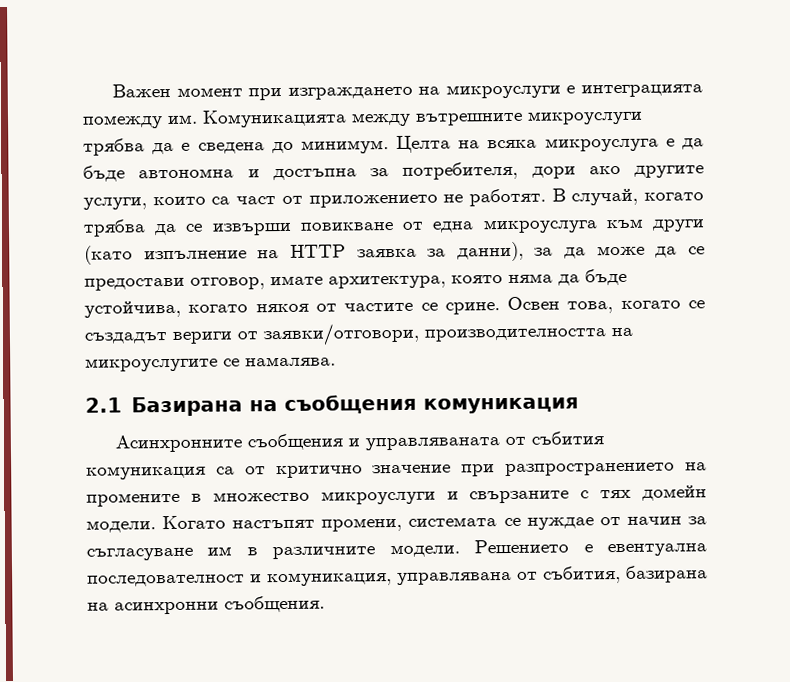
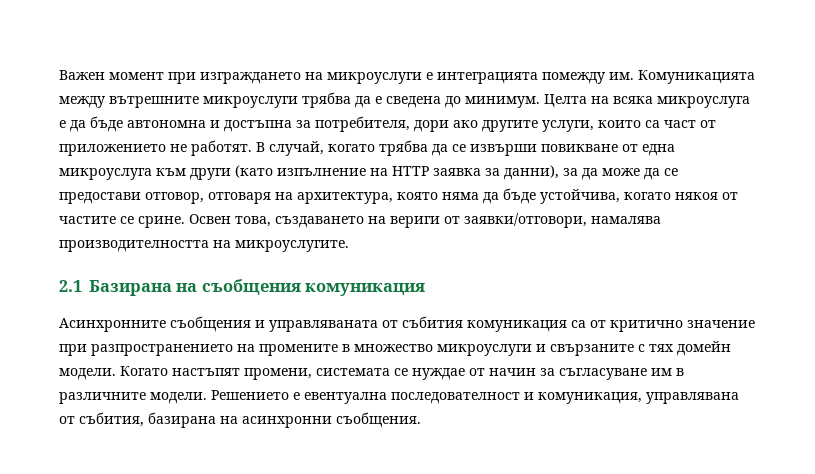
- В случай, когато трябва да се извърши повикване от една микроуслуга към други (като изпълнение на HTTP заявка за данни), за да може да се предостави отговор, имате архитектура, която няма да бъде устойчива, когато някоя от частите се срине.
+ В случай, когато трябва да се извърши повикване от една микроуслуга към други (като изпълнение на HTTP заявка за данни), за да може да се предостави отговор, отговаря на архитектура, която няма да бъде устойчива, когато някоя от частите се срине.
- Освен това, когато се създадът вериги от заявки/отговори, производителността на микроуслугите се намалява.
+ Освен това, създаването на вериги от заявки/отговори, намалява производителността на микроуслугите.

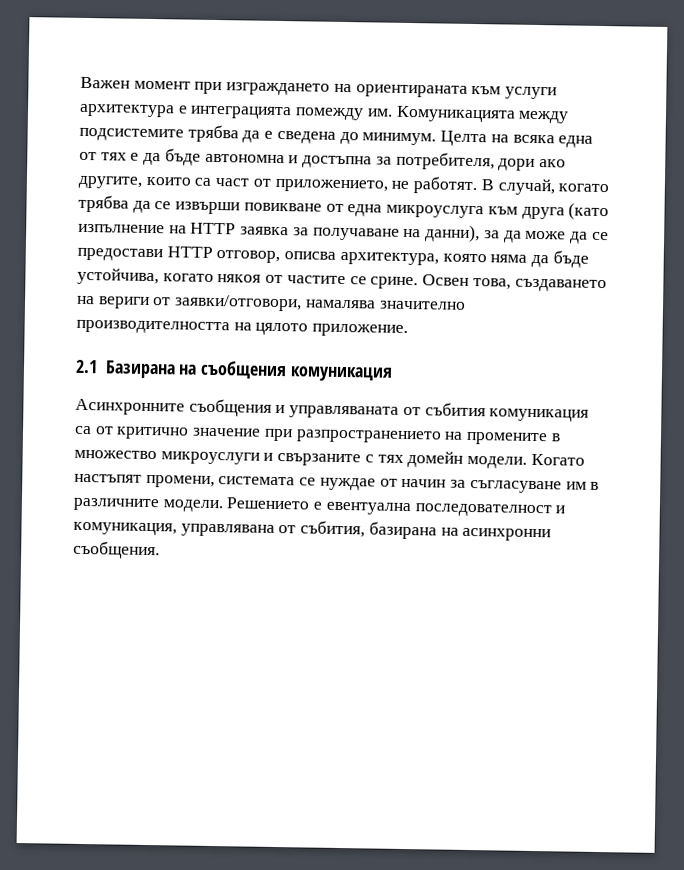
- Важен момент при изграждането на микроуслуги е интеграцията помежду им. Комуникацията между вътрешните микроуслуги трябва да е сведена до минимум.
+ Важен момент при изграждането на ориентираната към услуги архитектура е интеграцията помежду им. Комуникацията между подсистемите трябва да е сведена до минимум.
- Целта на всяка микроуслуга е да бъде автономна и достъпна за потребителя, дори ако другите услуги, които са част от приложението не работят.
+ Целта на всяка една от тях е да бъде автономна и достъпна за потребителя, дори ако другите, които са част от приложението, не работят.
- В случай, когато трябва да се извърши повикване от една микроуслуга към други (като изпълнение на HTTP заявка за данни), за да може да се предостави отговор, отговаря на архитектура, която няма да бъде устойчива, когато някоя от частите се срине.
+ В случай, когато трябва да се извърши повикване от една микроуслуга към друга (като изпълнение на HTTP заявка за получаване на данни), за да може да се предостави HTTP отговор, описва архитектура, която няма да бъде устойчива, когато някоя от частите се срине.
- Освен това, създаването на вериги от заявки/отговори, намалява производителността на микроуслугите.
+ Освен това, създаването на вериги от заявки/отговори, намалява значително производителността на цялото приложение.

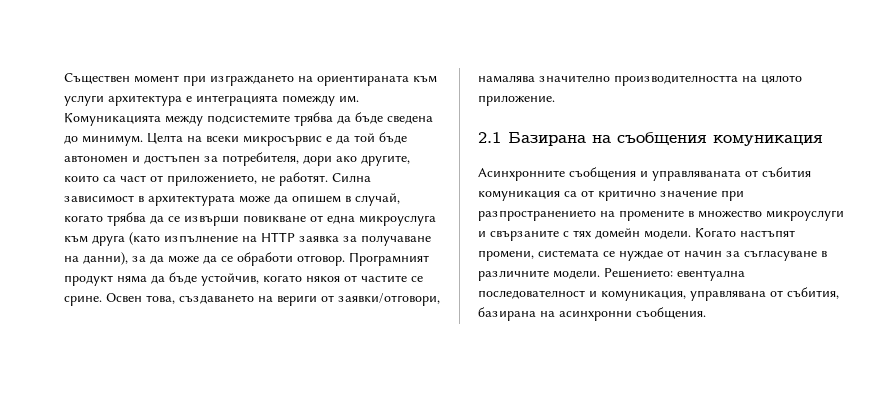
- Важен момент при изграждането на ориентираната към услуги архитектура е интеграцията помежду им. Комуникацията между подсистемите трябва да е сведена до минимум.
+ Съществен момент при изграждането на ориентираната към услуги архитектура е интеграцията помежду им. Комуникацията между подсистемите трябва да бъде сведена до минимум.
- Целта на всяка една от тях е да бъде автономна и достъпна за потребителя, дори ако другите, които са част от приложението, не работят.
+ Целта на всеки микросървис е да той бъде автономен и достъпен за потребителя, дори ако другите, които са част от приложението, не работят.
- В случай, когато трябва да се извърши повикване от една микроуслуга към друга (като изпълнение на HTTP заявка за получаване на данни), за да може да се предостави HTTP отговор, описва архитектура, която няма да бъде устойчива, когато някоя от частите се срине.
+ Силна зависимост в архитектурата може да опишем в случай, когато трябва да се извърши повикване от една микроуслуга към друга (като изпълнение на HTTP заявка за получаване на данни), за да може да се обработи отговор. Програмният продукт няма да бъде устойчив, когато някоя от частите се срине.
- Когато настъпят промени, системата се нуждае от начин за съгласуване им в различните модели.
+ Когато настъпят промени, системата се нуждае от начин за съгласуване в различните модели.
- Решението е евентуална последователност и комуникация, управлявана от събития, базирана на асинхронни съобщения.
+ Решението: евентуална последователност и комуникация, управлявана от събития, базирана на асинхронни съобщения.

